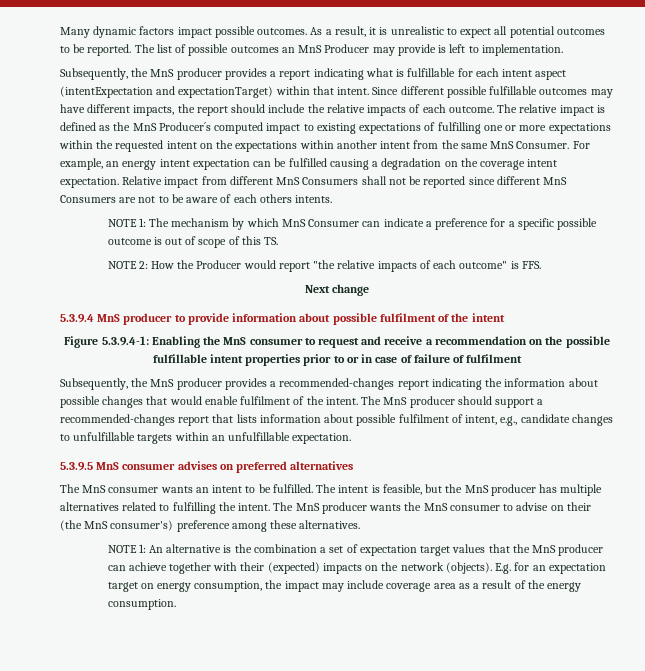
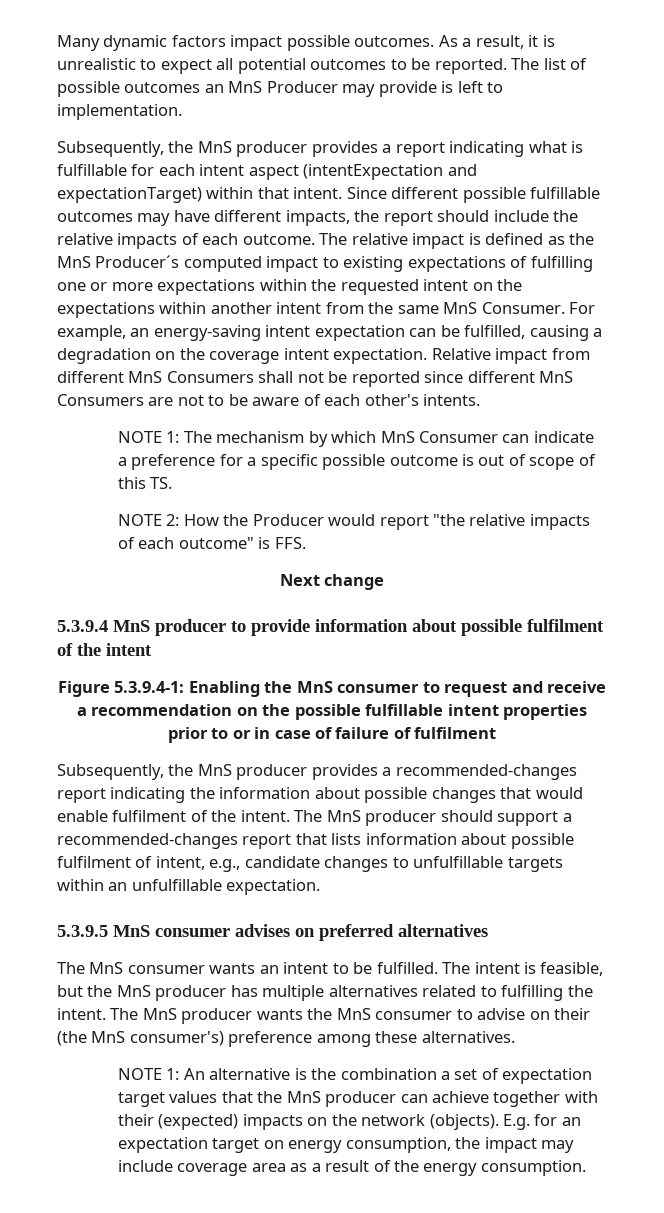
- For example, an energy intent expectation can be fulfilled causing a degradation on the coverage intent expectation.
+ For example, an energy-saving intent expectation can be fulfilled, causing a degradation on the coverage intent expectation.
- Relative impact from different MnS Consumers shall not be reported since different MnS Consumers are not to be aware of each others intents.
+ Relative impact from different MnS Consumers shall not be reported since different MnS Consumers are not to be aware of each other's intents.

